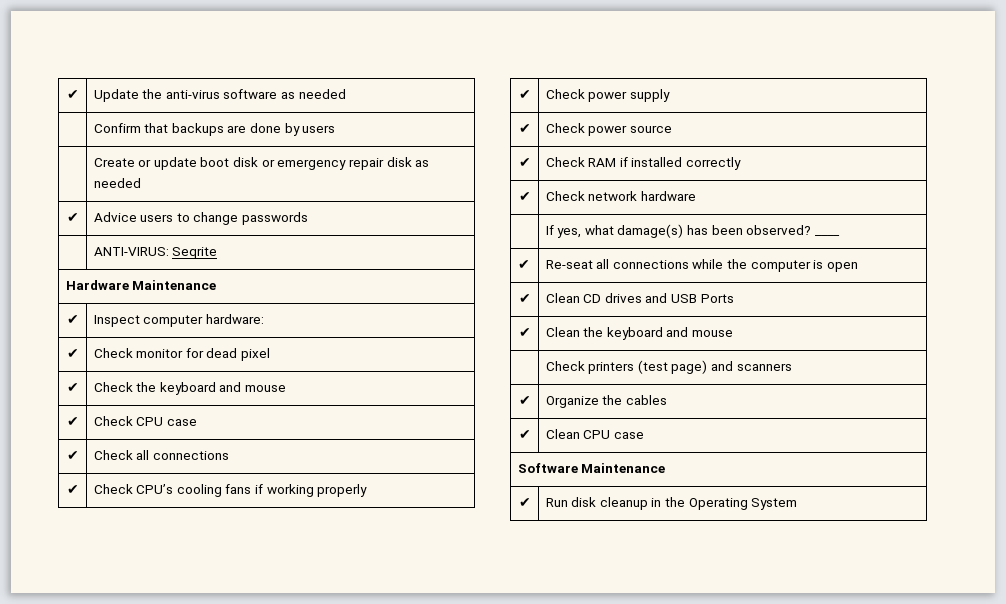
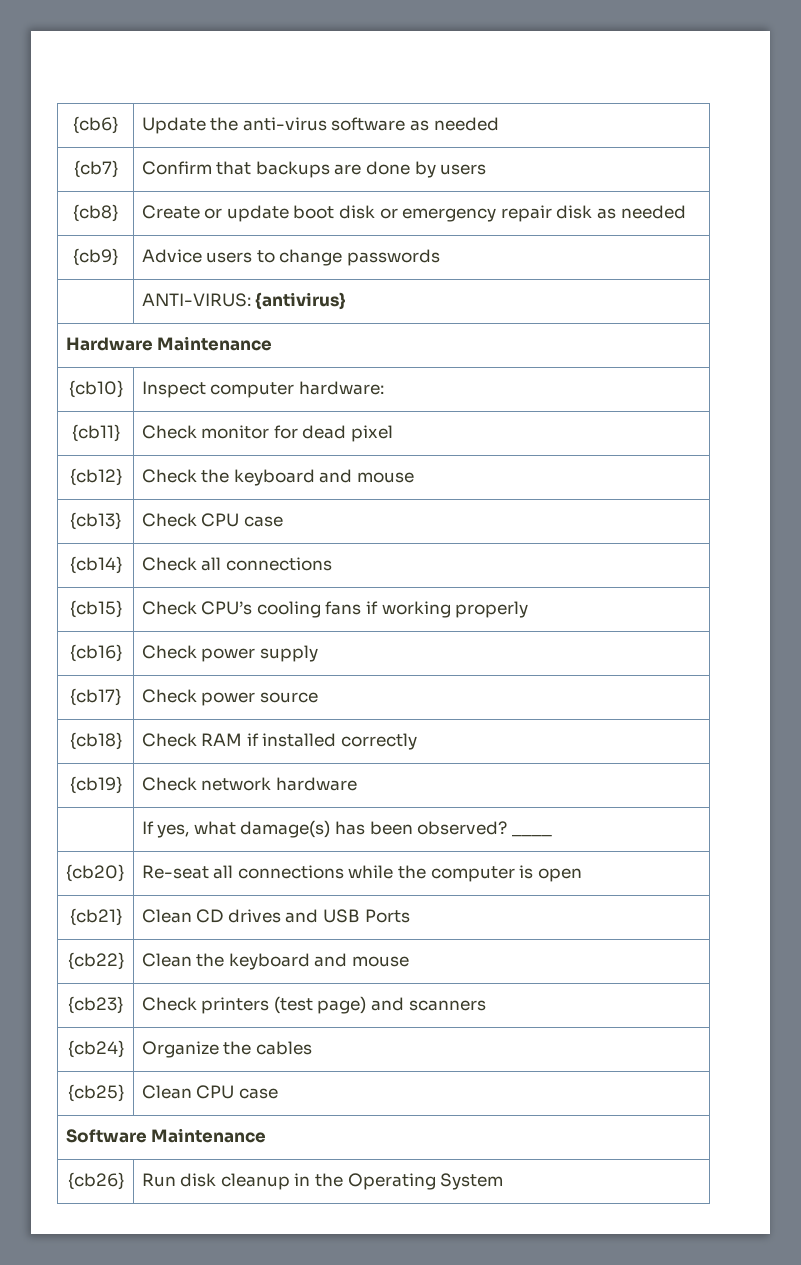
- ✔ | Update the anti-virus software as needed
+ {cb6} | Update the anti-virus software as needed
- | Confirm that backups are done by users
+ {cb7} | Confirm that backups are done by users
- | Create or update boot disk or emergency repair disk as needed
+ {cb8} | Create or update boot disk or emergency repair disk as needed
- ✔ | Advice users to change passwords
+ {cb9} | Advice users to change passwords
- | ANTI-VIRUS: Seqrite
+ | ANTI-VIRUS: {antivirus}
- ✔ | Inspect computer hardware:
+ {cb10} | Inspect computer hardware:
- ✔ | Check monitor for dead pixel
+ {cb11} | Check monitor for dead pixel
- ✔ | Check the keyboard and mouse
+ {cb12} | Check the keyboard and mouse
- ✔ | Check CPU case
+ {cb13} | Check CPU case
- ✔ | Check all connections
+ {cb14} | Check all connections
- ✔ | Check CPU’s cooling fans if working properly
+ {cb15} | Check CPU’s cooling fans if working properly
- ✔ | Check power supply
+ {cb16} | Check power supply
- ✔ | Check power source
+ {cb17} | Check power source
- ✔ | Check RAM if installed correctly
+ {cb18} | Check RAM if installed correctly
- ✔ | Check network hardware
+ {cb19} | Check network hardware
- ✔ | Re-seat all connections while the computer is open
+ {cb20} | Re-seat all connections while the computer is open
- ✔ | Clean CD drives and USB Ports
+ {cb21} | Clean CD drives and USB Ports
- ✔ | Clean the keyboard and mouse
+ {cb22} | Clean the keyboard and mouse
- | Check printers (test page) and scanners
+ {cb23} | Check printers (test page) and scanners
- ✔ | Organize the cables
+ {cb24} | Organize the cables
- ✔ | Clean CPU case
+ {cb25} | Clean CPU case
- ✔ | Run disk cleanup in the Operating System
+ {cb26} | Run disk cleanup in the Operating System

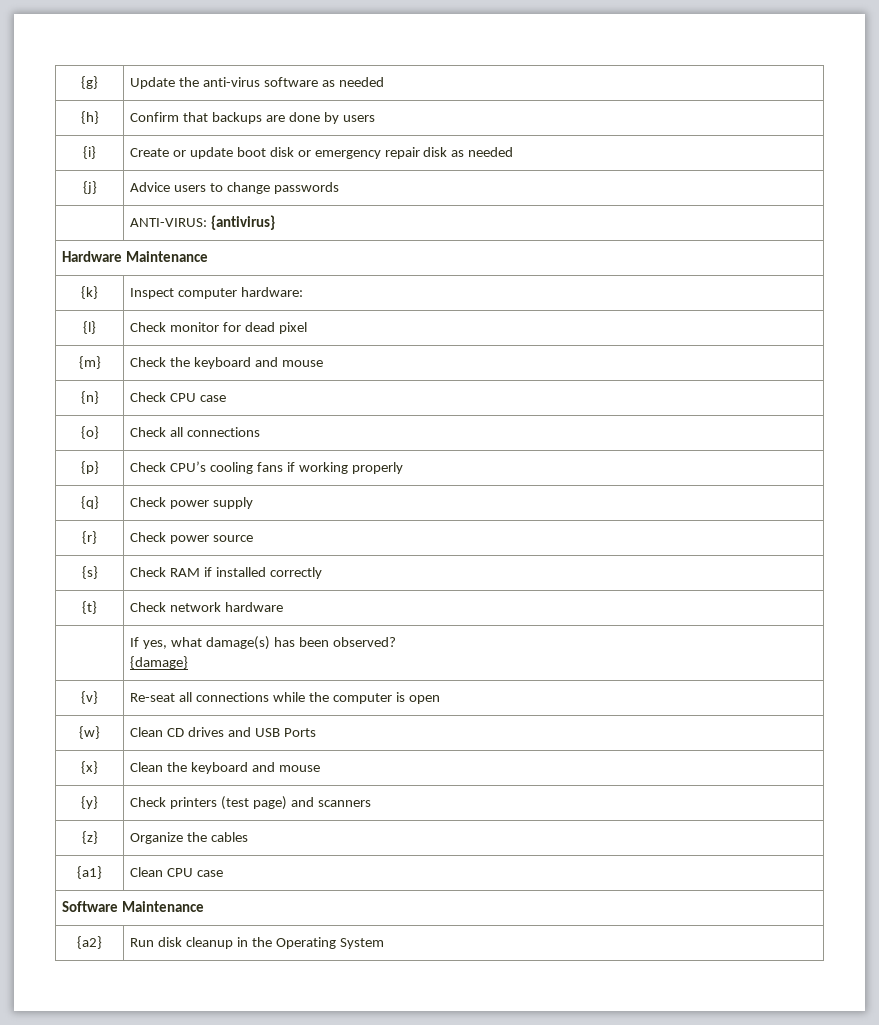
- {cb6} | Update the anti-virus software as needed
+ {g} | Update the anti-virus software as needed
- {cb7} | Confirm that backups are done by users
+ {h} | Confirm that backups are done by users
- {cb8} | Create or update boot disk or emergency repair disk as needed
+ {i} | Create or update boot disk or emergency repair disk as needed
- {cb9} | Advice users to change passwords
+ {j} | Advice users to change passwords
- {cb10} | Inspect computer hardware:
+ {k} | Inspect computer hardware:
- {cb11} | Check monitor for dead pixel
+ {l} | Check monitor for dead pixel
- {cb12} | Check the keyboard and mouse
+ {m} | Check the keyboard and mouse
- {cb13} | Check CPU case
+ {n} | Check CPU case
- {cb14} | Check all connections
+ {o} | Check all connections
- {cb15} | Check CPU’s cooling fans if working properly
+ {p} | Check CPU’s cooling fans if working properly
- {cb16} | Check power supply
+ {q} | Check power supply
- {cb17} | Check power source
+ {r} | Check power source
- {cb18} | Check RAM if installed correctly
+ {s} | Check RAM if installed correctly
- {cb19} | Check network hardware
+ {t} | Check network hardware
- | If yes, what damage(s) has been observed? ____
- {cb20} | Re-seat all connections while the computer is open
+ | If yes, what damage(s) has been observed?
+ {damage}
+ {v} | Re-seat all connections while the computer is open
- {cb21} | Clean CD drives and USB Ports
+ {w} | Clean CD drives and USB Ports
- {cb22} | Clean the keyboard and mouse
+ {x} | Clean the keyboard and mouse
- {cb23} | Check printers (test page) and scanners
+ {y} | Check printers (test page) and scanners
- {cb24} | Organize the cables
+ {z} | Organize the cables
- {cb25} | Clean CPU case
+ {a1} | Clean CPU case
- {cb26} | Run disk cleanup in the Operating System
+ {a2} | Run disk cleanup in the Operating System

